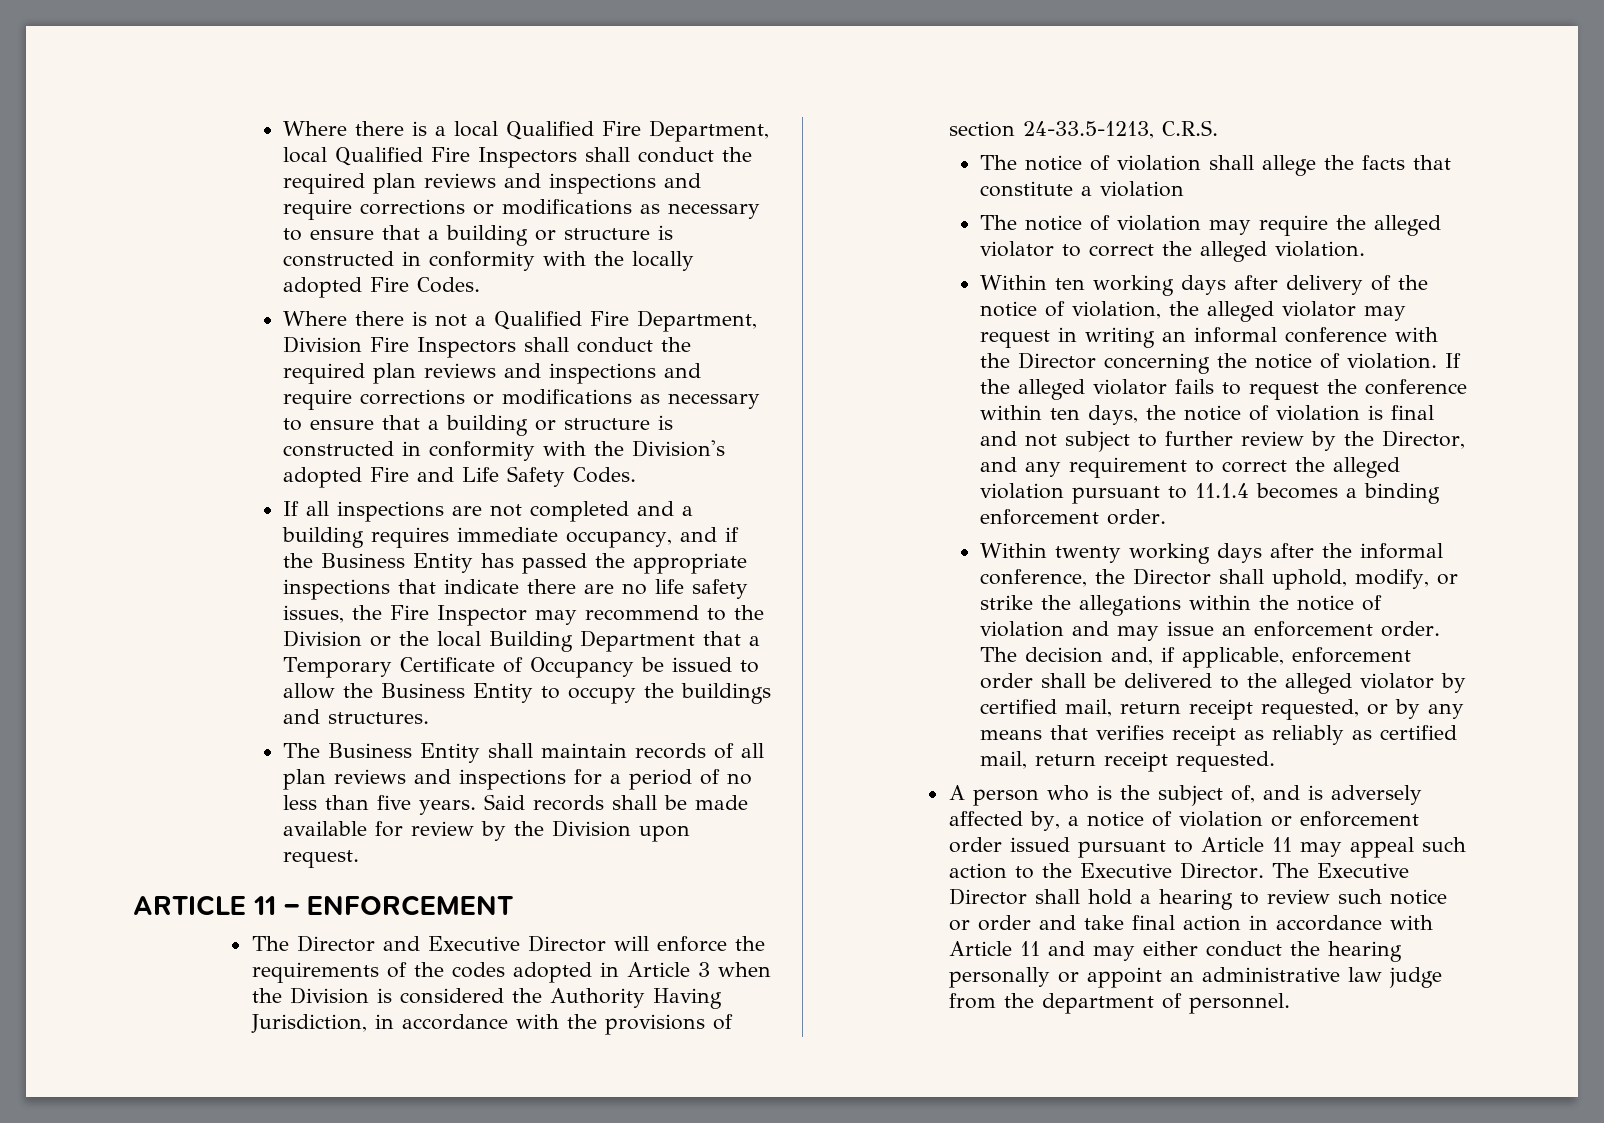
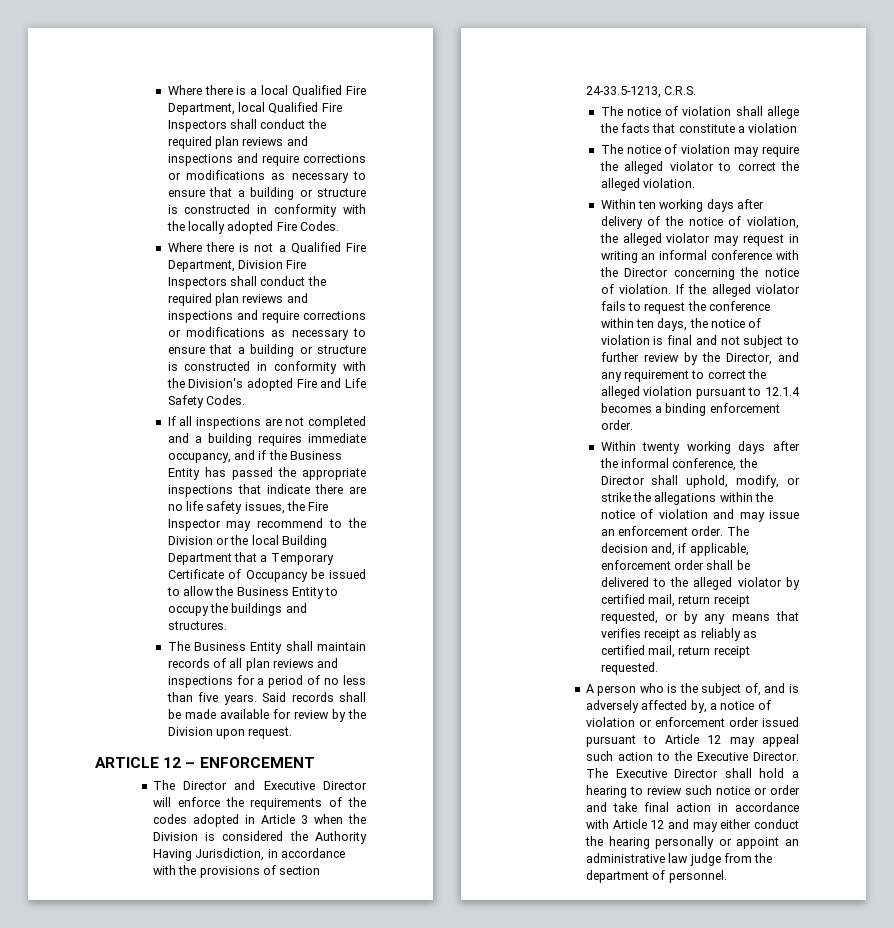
- ARTICLE 11 – ENFORCEMENT
+ ARTICLE 12 – ENFORCEMENT
- If the alleged violator fails to request the conference within ten days, the notice of violation is final and not subject to further review by the Director, and any requirement to correct the alleged violation pursuant to 11.1.4 becomes a binding enforcement order.
+ If the alleged violator fails to request the conference within ten days, the notice of violation is final and not subject to further review by the Director, and any requirement to correct the alleged violation pursuant to 12.1.4 becomes a binding enforcement order.
- A person who is the subject of, and is adversely affected by, a notice of violation or enforcement order issued pursuant to Article 11 may appeal such action to the Executive Director.
+ A person who is the subject of, and is adversely affected by, a notice of violation or enforcement order issued pursuant to Article 12 may appeal such action to the Executive Director.
- The Executive Director shall hold a hearing to review such notice or order and take final action in accordance with Article 11 and may either conduct the hearing personally or appoint an administrative law judge from the department of personnel.
+ The Executive Director shall hold a hearing to review such notice or order and take final action in accordance with Article 12 and may either conduct the hearing personally or appoint an administrative law judge from the department of personnel.

